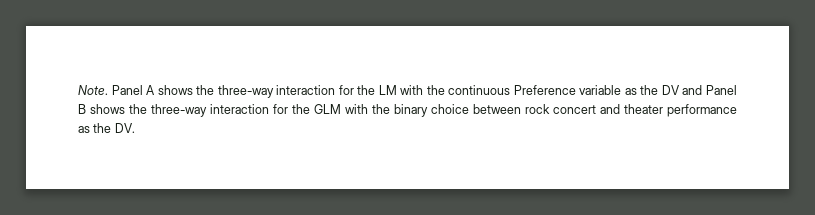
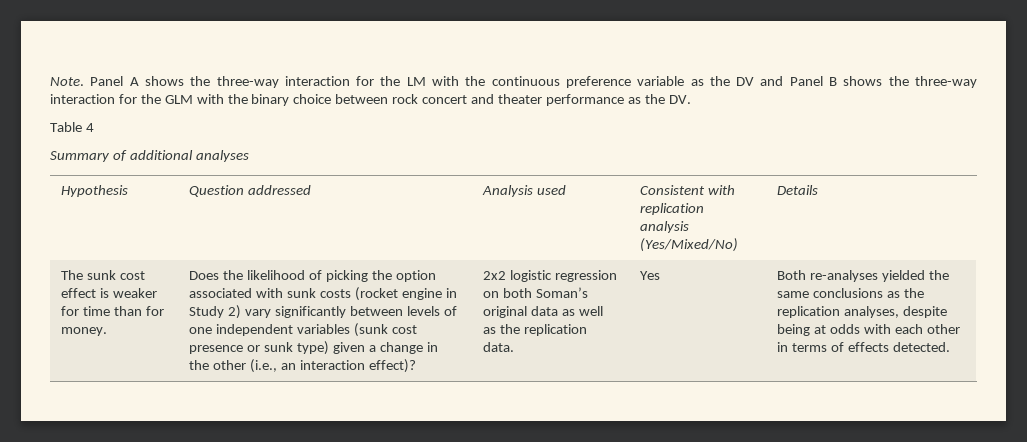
- Panel A shows the three-way interaction for the LM with the continuous Preference variable as the DV and Panel B shows the three-way interaction for the GLM with the binary choice between rock concert and theater performance as the DV.
+ Panel A shows the three-way interaction for the LM with the continuous preference variable as the DV and Panel B shows the three-way interaction for the GLM with the binary choice between rock concert and theater performance as the DV.
+ Table 4
+ Summary of additional analyses
+ Hypothesis | Question addressed | Analysis used | Consistent with replication analysis (Yes/Mixed/No) | Details
+ The sunk cost effect is weaker for time than for money. | Does the likelihood of picking the option associated with sunk costs (rocket engine in Study 2) vary significantly between levels of one independent variables (sunk cost presence or sunk type) given a change in the other (i.e., an interaction effect)? | 2x2 logistic regression on both Soman’s original data as well as the replication data. | Yes | Both re-analyses yielded the same conclusions as the replication analyses, despite being at odds with each other in terms of effects detected.

